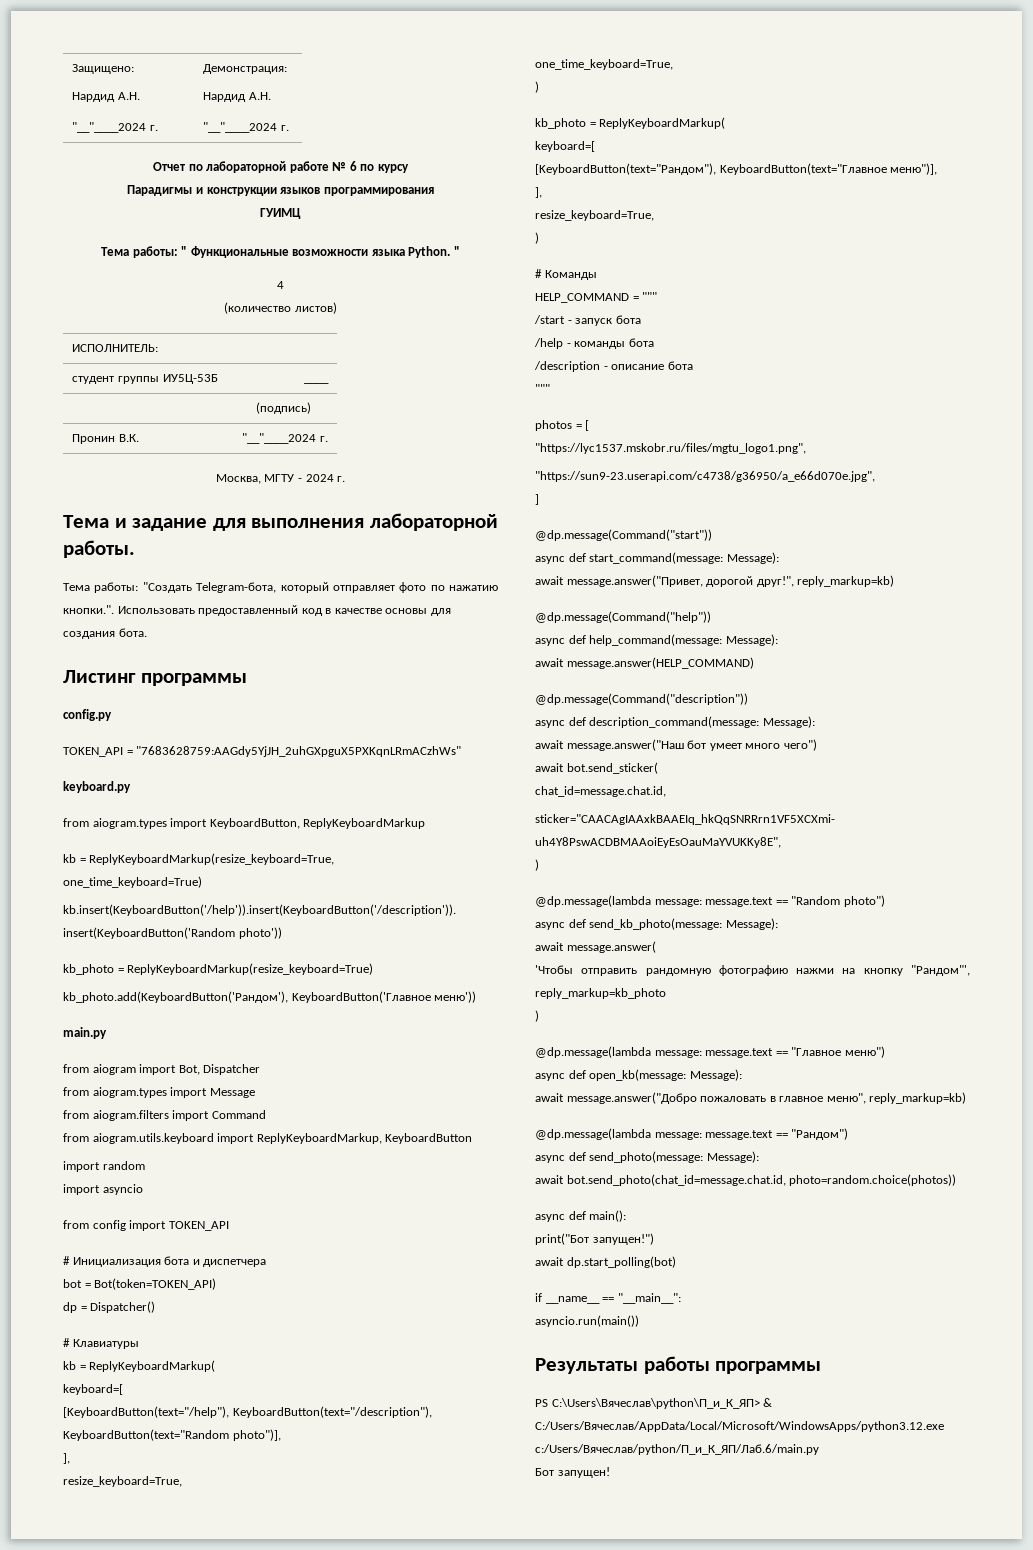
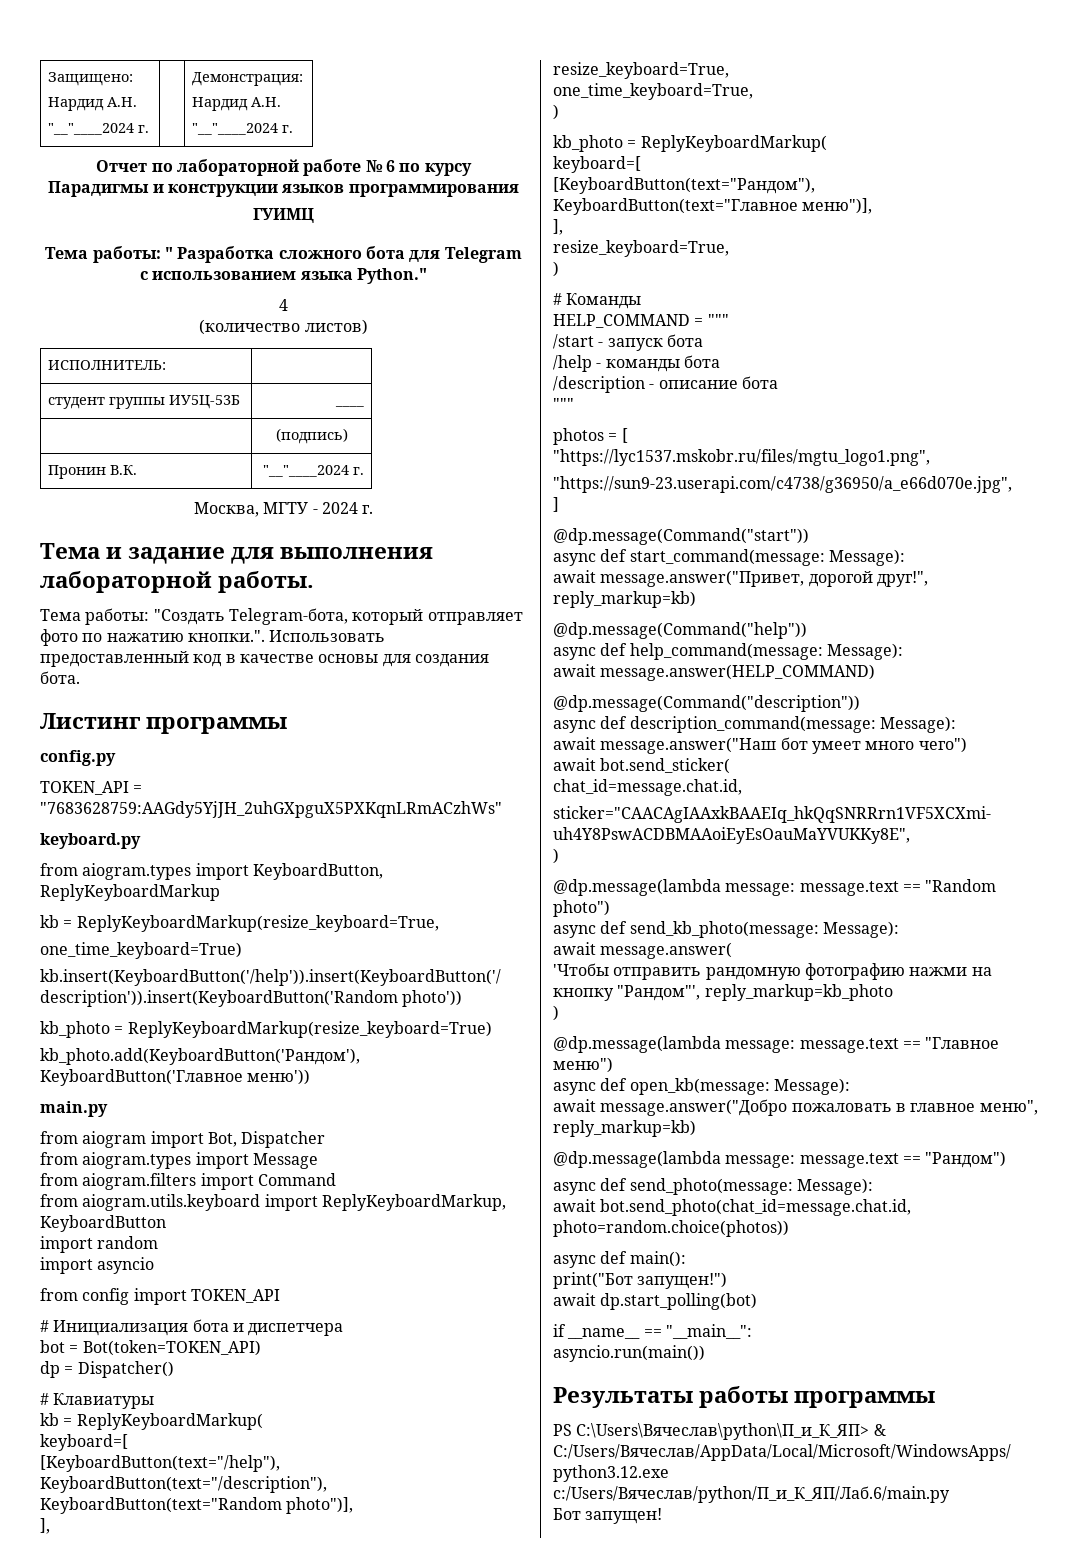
- Тема работы: " Функциональные возможности языка Python. "
+ Тема работы: " Разработка сложного бота для Telegram с использованием языка Python."

